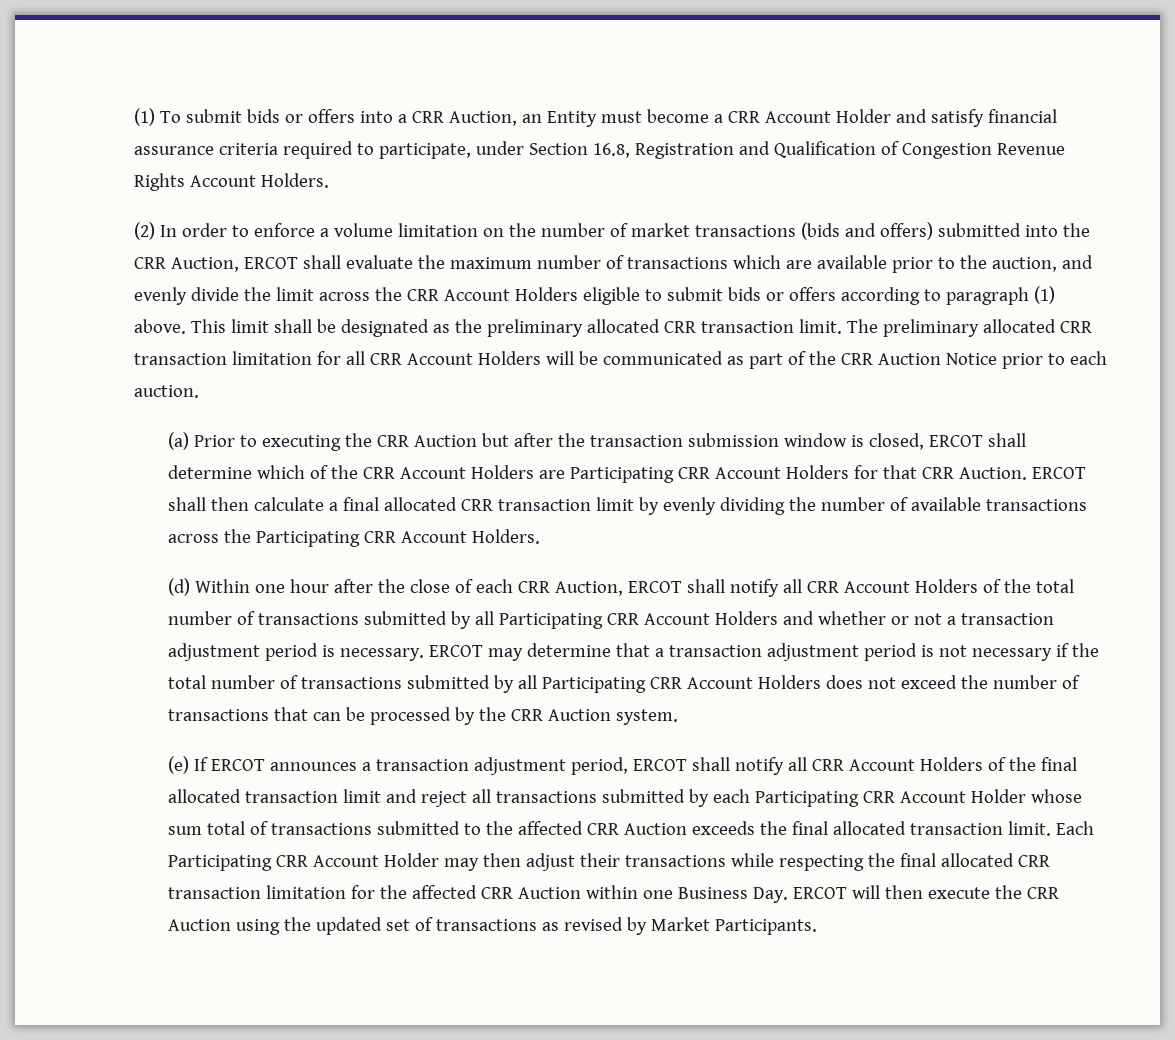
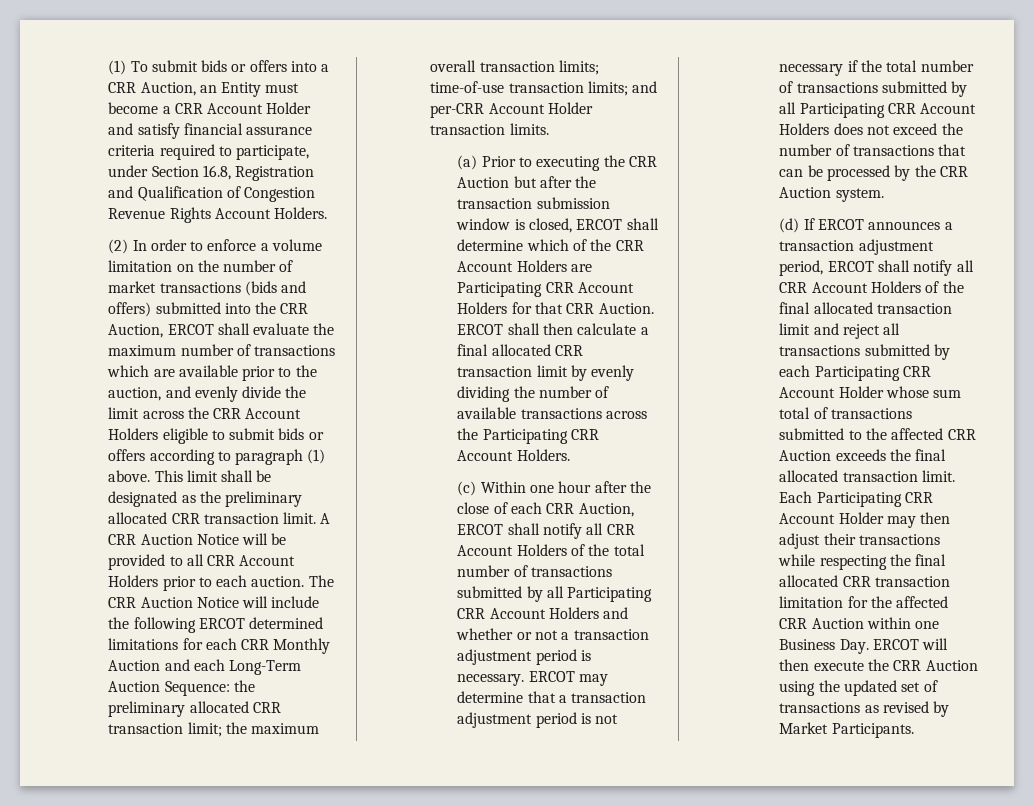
- The preliminary allocated CRR transaction limitation for all CRR Account Holders will be communicated as part of the CRR Auction Notice prior to each auction.
+ A CRR Auction Notice will be provided to all CRR Account Holders prior to each auction. The CRR Auction Notice will include the following ERCOT determined limitations for each CRR Monthly Auction and each Long-Term Auction Sequence: the preliminary allocated CRR transaction limit; the maximum overall transaction limits; time-of-use transaction limits; and per-CRR Account Holder transaction limits.
- (d) Within one hour after the close of each CRR Auction, ERCOT shall notify all CRR Account Holders of the total number of transactions submitted by all Participating CRR Account Holders and whether or not a transaction adjustment period is necessary.
+ (c) Within one hour after the close of each CRR Auction, ERCOT shall notify all CRR Account Holders of the total number of transactions submitted by all Participating CRR Account Holders and whether or not a transaction adjustment period is necessary.
- (e) If ERCOT announces a transaction adjustment period, ERCOT shall notify all CRR Account Holders of the final allocated transaction limit and reject all transactions submitted by each Participating CRR Account Holder whose sum total of transactions submitted to the affected CRR Auction exceeds the final allocated transaction limit.
+ (d) If ERCOT announces a transaction adjustment period, ERCOT shall notify all CRR Account Holders of the final allocated transaction limit and reject all transactions submitted by each Participating CRR Account Holder whose sum total of transactions submitted to the affected CRR Auction exceeds the final allocated transaction limit.

